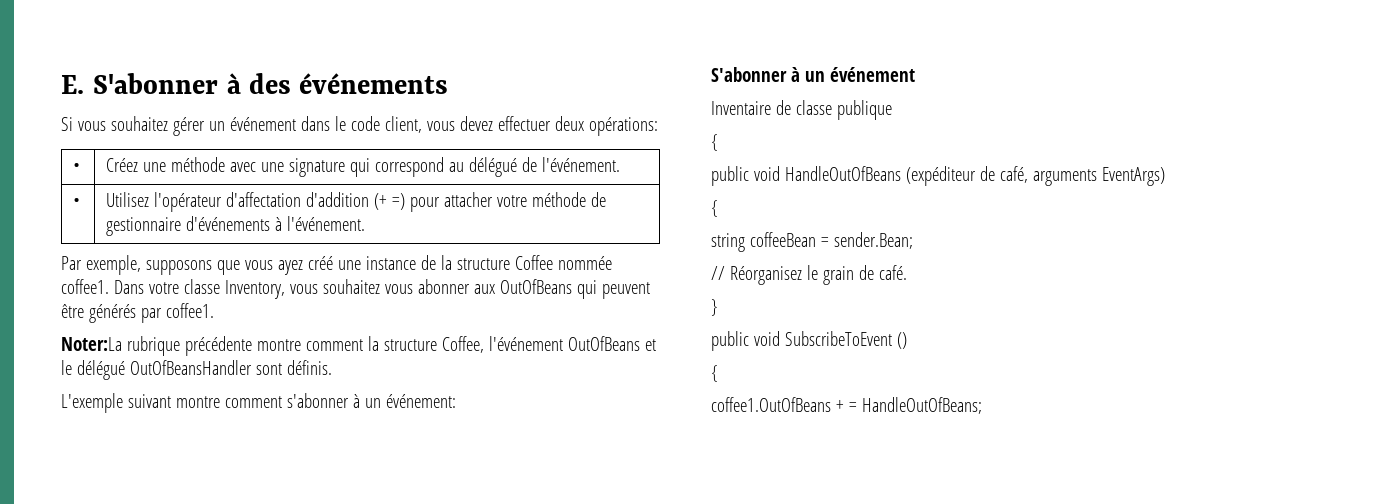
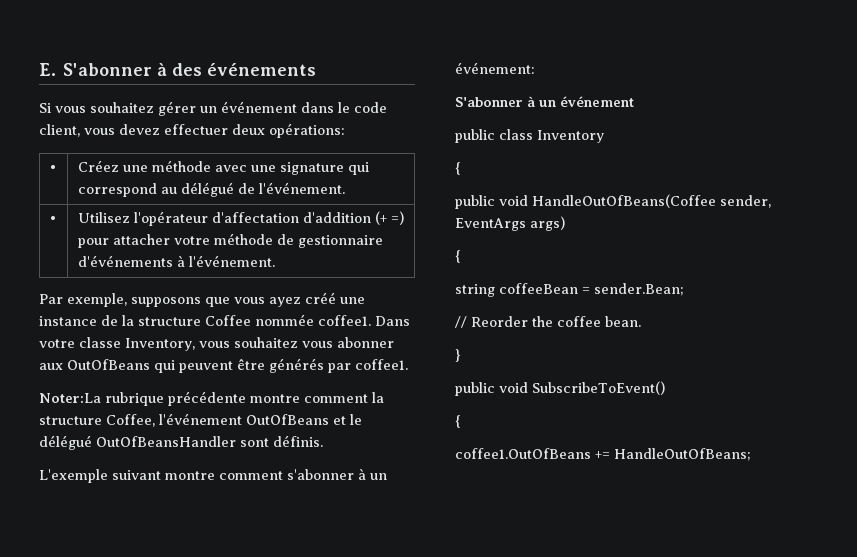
- Inventaire de classe publique
+ public class Inventory
- public void HandleOutOfBeans (expéditeur de café, arguments EventArgs)
+ public void HandleOutOfBeans(Coffee sender, EventArgs args)
- // Réorganisez le grain de café.
+ // Reorder the coffee bean.
- public void SubscribeToEvent ()
+ public void SubscribeToEvent()
- coffee1.OutOfBeans + = HandleOutOfBeans;
+ coffee1.OutOfBeans += HandleOutOfBeans;

